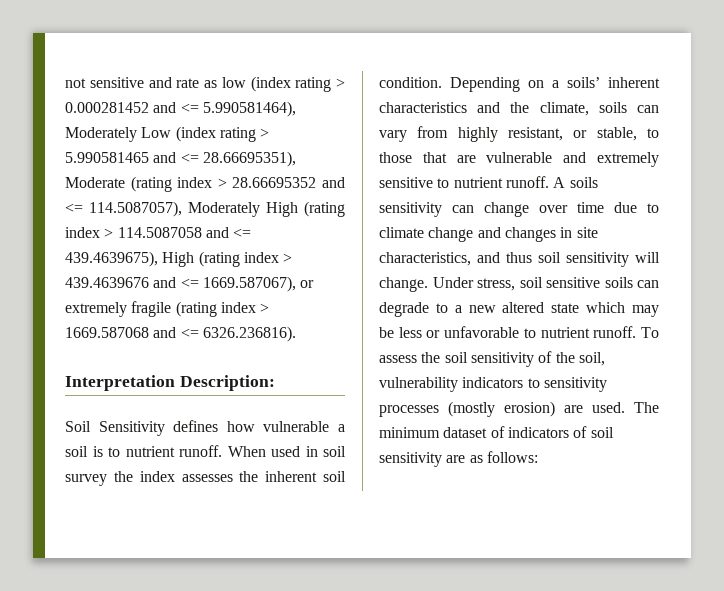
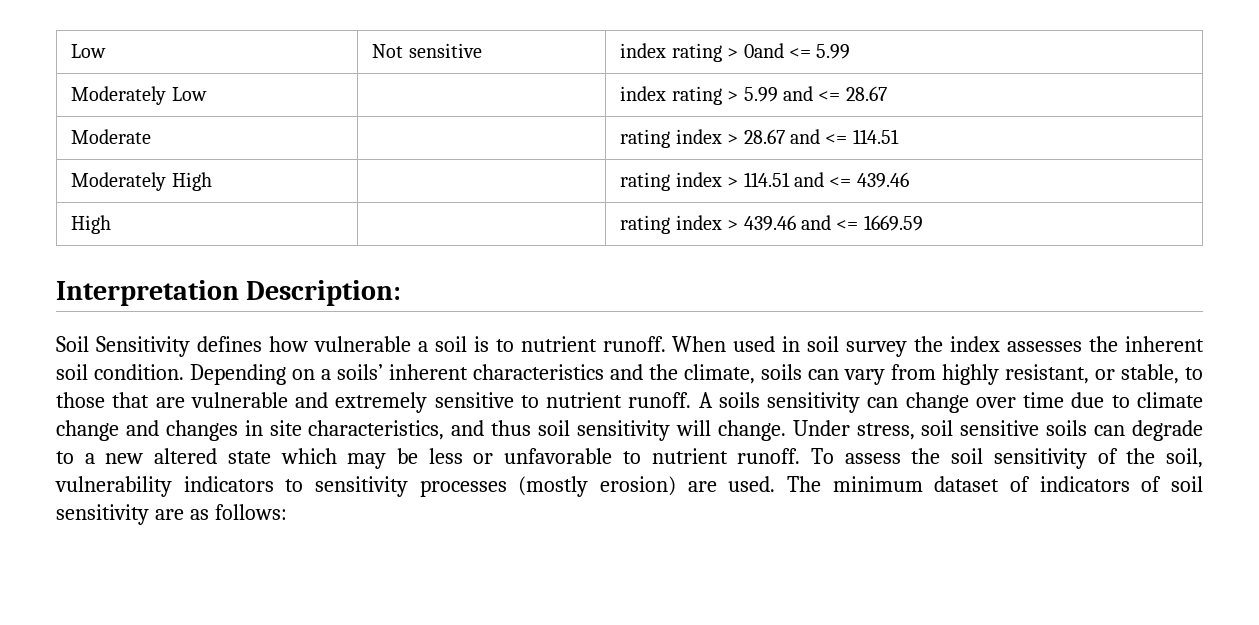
- not sensitive and rate as low (index rating > 0.000281452 and <= 5.990581464), Moderately Low (index rating > 5.990581465 and <= 28.66695351), Moderate (rating index > 28.66695352 and <= 114.5087057), Moderately High (rating index > 114.5087058 and <= 439.4639675), High (rating index > 439.4639676 and <= 1669.587067), or extremely fragile (rating index > 1669.587068 and <= 6326.236816).
+ Low | Not sensitive | index rating > 0and <= 5.99
+ Moderately Low | | index rating > 5.99 and <= 28.67
+ Moderate | | rating index > 28.67 and <= 114.51
+ Moderately High | | rating index > 114.51 and <= 439.46
+ High | | rating index > 439.46 and <= 1669.59

